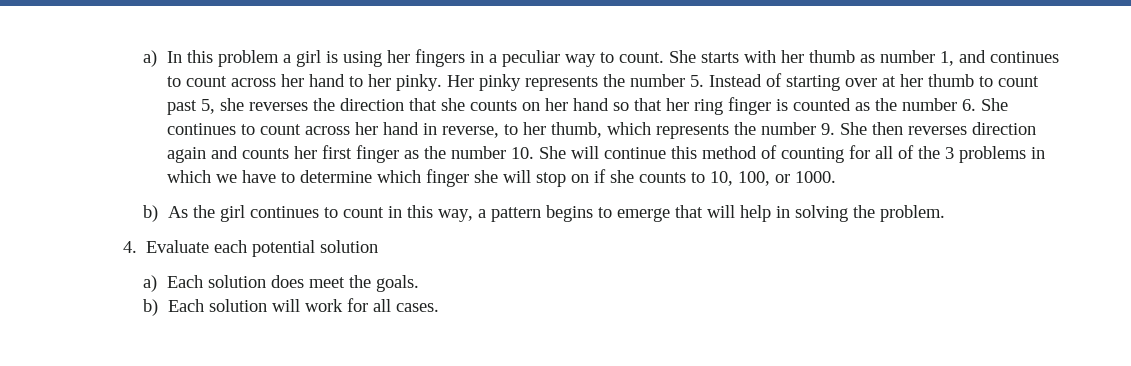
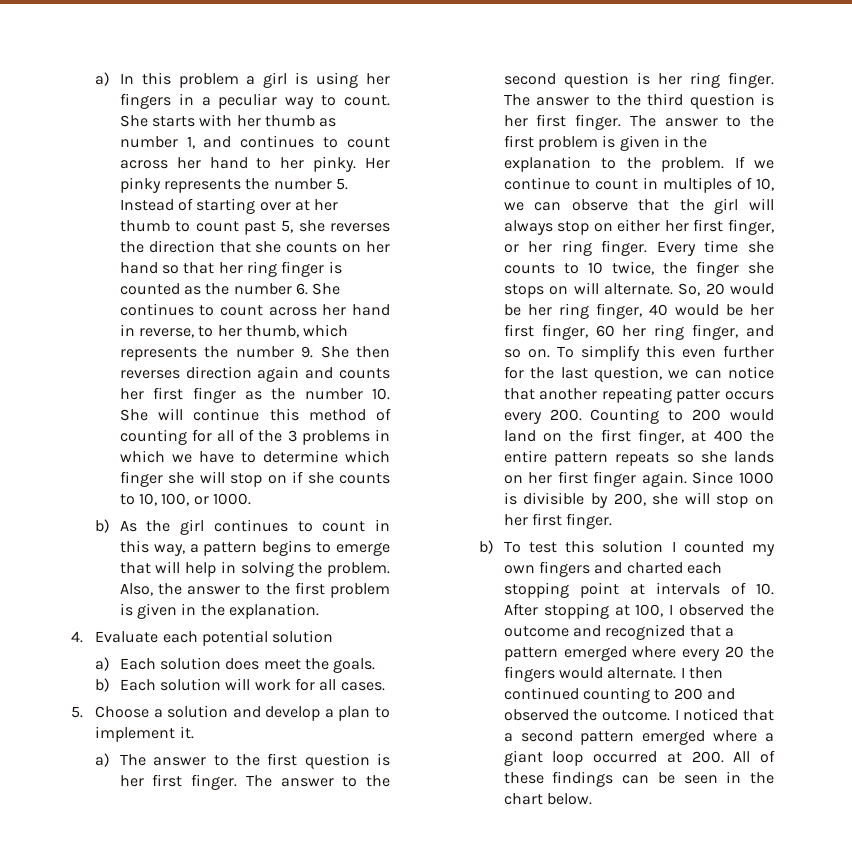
+ Also, the answer to the first problem is given in the explanation.
+ 5. Choose a solution and develop a plan to implement it.
+ a) The answer to the first question is her first finger. The answer to the second question is her ring finger. The answer to the third question is her first finger. The answer to the first problem is given in the explanation to the problem. If we continue to count in multiples of 10, we can observe that the girl will always stop on either her first finger, or her ring finger. Every time she counts to 10 twice, the finger she stops on will alternate. So, 20 would be her ring finger, 40 would be her first finger, 60 her ring finger, and so on. To simplify this even further for the last question, we can notice that another repeating patter occurs every 200. Counting to 200 would land on the first finger, at 400 the entire pattern repeats so she lands on her first finger again. Since 1000 is divisible by 200, she will stop on her first finger.
+ b) To test this solution I counted my own fingers and charted each stopping point at intervals of 10. After stopping at 100, I observed the outcome and recognized that a pattern emerged where every 20 the fingers would alternate. I then continued counting to 200 and observed the outcome. I noticed that a second pattern emerged where a giant loop occurred at 200. All of these findings can be seen in the chart below.

